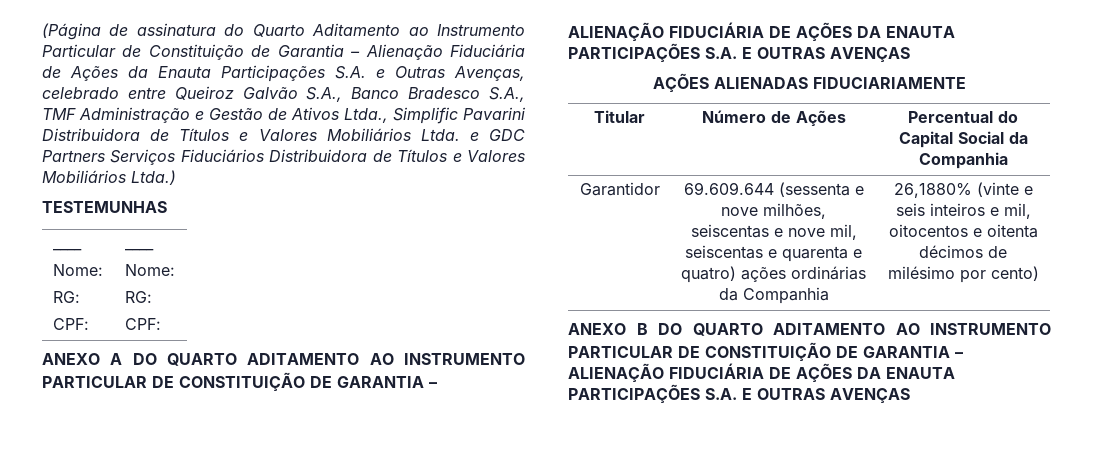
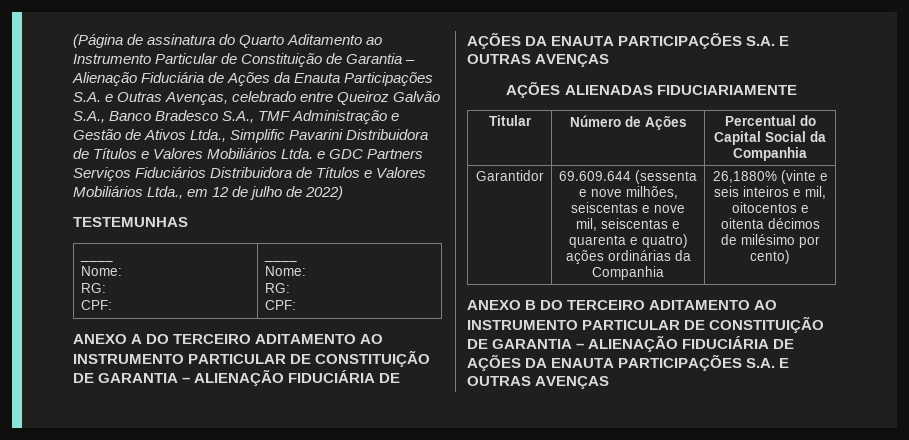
- (Página de assinatura do Quarto Aditamento ao Instrumento Particular de Constituição de Garantia – Alienação Fiduciária de Ações da Enauta Participações S.A. e Outras Avenças, celebrado entre Queiroz Galvão S.A., Banco Bradesco S.A., TMF Administração e Gestão de Ativos Ltda., Simplific Pavarini Distribuidora de Títulos e Valores Mobiliários Ltda. e GDC Partners Serviços Fiduciários Distribuidora de Títulos e Valores Mobiliários Ltda.)
+ (Página de assinatura do Quarto Aditamento ao Instrumento Particular de Constituição de Garantia – Alienação Fiduciária de Ações da Enauta Participações S.A. e Outras Avenças, celebrado entre Queiroz Galvão S.A., Banco Bradesco S.A., TMF Administração e Gestão de Ativos Ltda., Simplific Pavarini Distribuidora de Títulos e Valores Mobiliários Ltda. e GDC Partners Serviços Fiduciários Distribuidora de Títulos e Valores Mobiliários Ltda., em 12 de julho de 2022)
- ANEXO A DO QUARTO ADITAMENTO AO INSTRUMENTO PARTICULAR DE CONSTITUIÇÃO DE GARANTIA – ALIENAÇÃO FIDUCIÁRIA DE AÇÕES DA ENAUTA PARTICIPAÇÕES S.A. E OUTRAS AVENÇAS
+ ANEXO A DO TERCEIRO ADITAMENTO AO INSTRUMENTO PARTICULAR DE CONSTITUIÇÃO DE GARANTIA – ALIENAÇÃO FIDUCIÁRIA DE AÇÕES DA ENAUTA PARTICIPAÇÕES S.A. E OUTRAS AVENÇAS
- ANEXO B DO QUARTO ADITAMENTO AO INSTRUMENTO PARTICULAR DE CONSTITUIÇÃO DE GARANTIA – ALIENAÇÃO FIDUCIÁRIA DE AÇÕES DA ENAUTA PARTICIPAÇÕES S.A. E OUTRAS AVENÇAS
+ ANEXO B DO TERCEIRO ADITAMENTO AO INSTRUMENTO PARTICULAR DE CONSTITUIÇÃO DE GARANTIA – ALIENAÇÃO FIDUCIÁRIA DE AÇÕES DA ENAUTA PARTICIPAÇÕES S.A. E OUTRAS AVENÇAS

